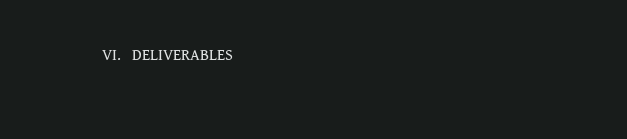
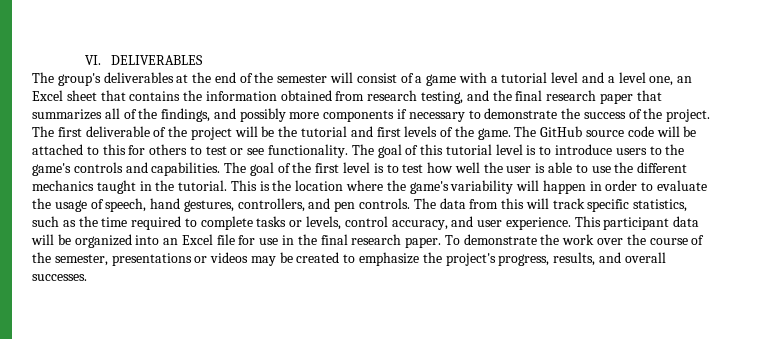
+ The group's deliverables at the end of the semester will consist of a game with a tutorial level and a level one, an Excel sheet that contains the information obtained from research testing, and the final research paper that summarizes all of the findings, and possibly more components if necessary to demonstrate the success of the project. The first deliverable of the project will be the tutorial and first levels of the game. The GitHub source code will be attached to this for others to test or see functionality. The goal of this tutorial level is to introduce users to the game's controls and capabilities. The goal of the first level is to test how well the user is able to use the different mechanics taught in the tutorial. This is the location where the game's variability will happen in order to evaluate the usage of speech, hand gestures, controllers, and pen controls. The data from this will track specific statistics, such as the time required to complete tasks or levels, control accuracy, and user experience. This participant data will be organized into an Excel file for use in the final research paper. To demonstrate the work over the course of the semester, presentations or videos may be created to emphasize the project's progress, results, and overall successes.

